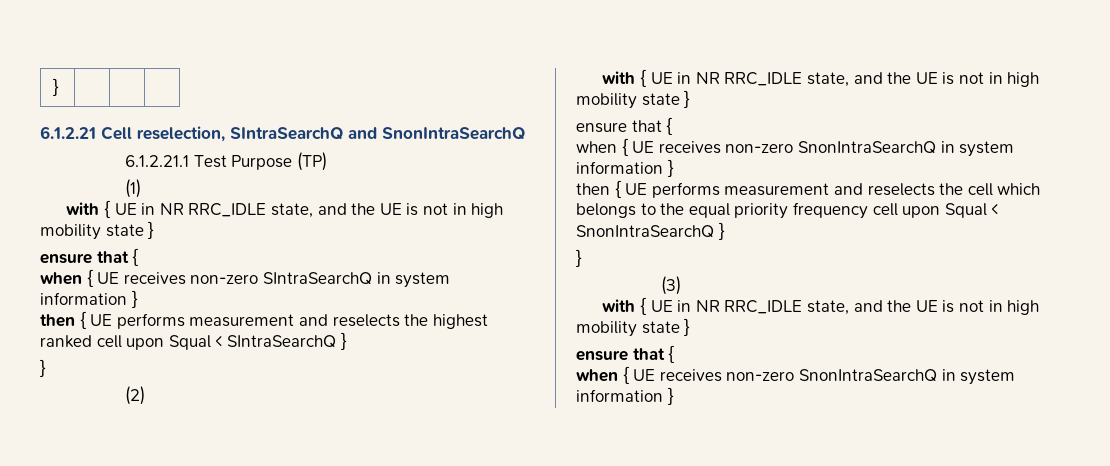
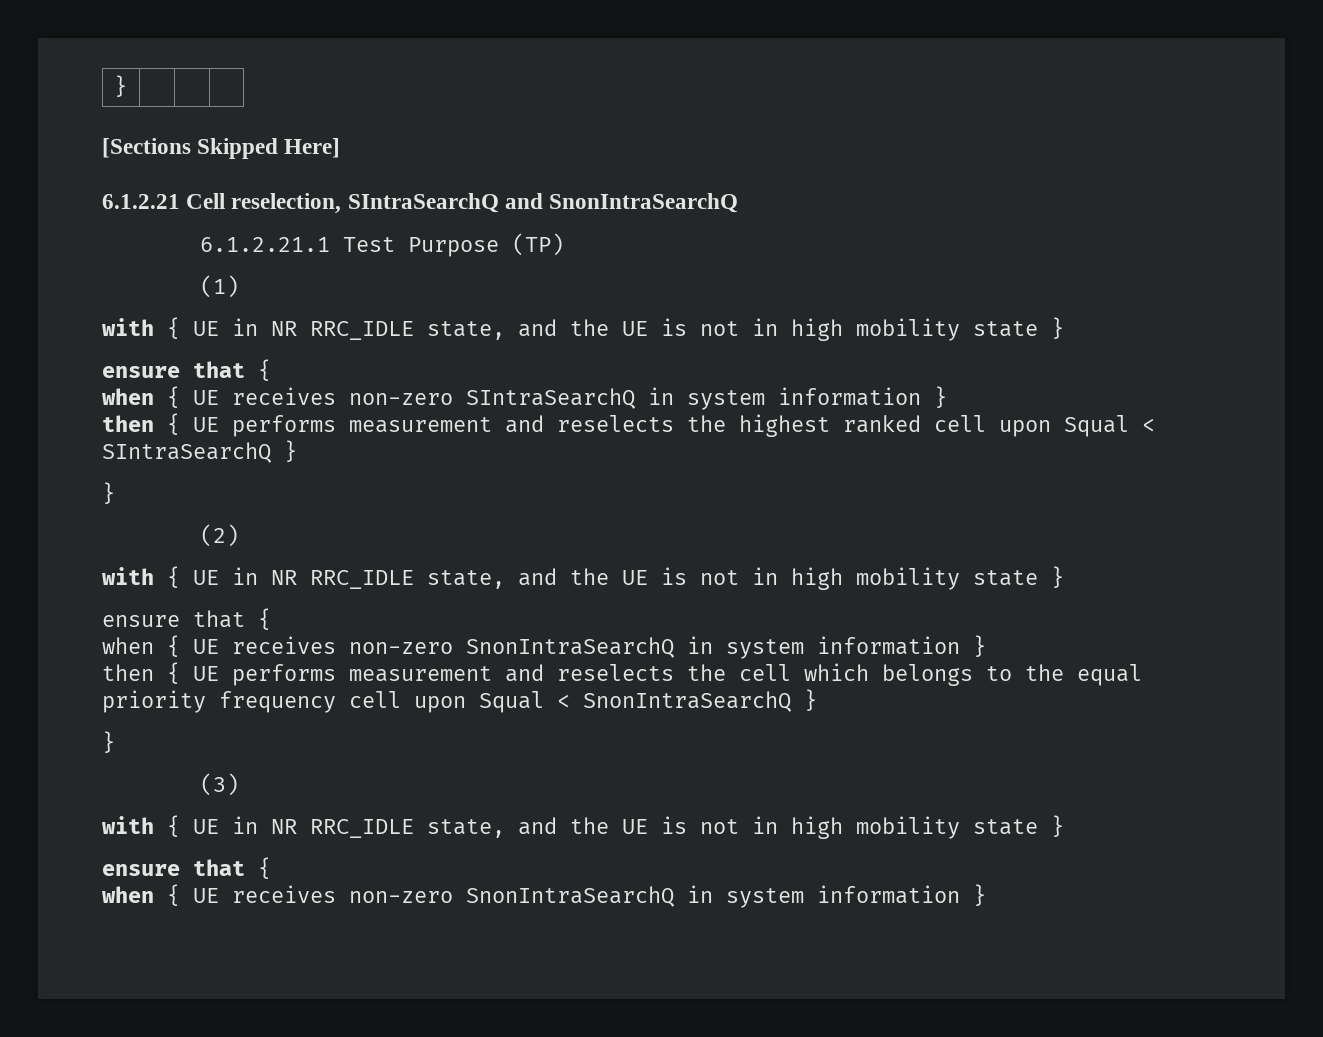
+ [Sections Skipped Here]

